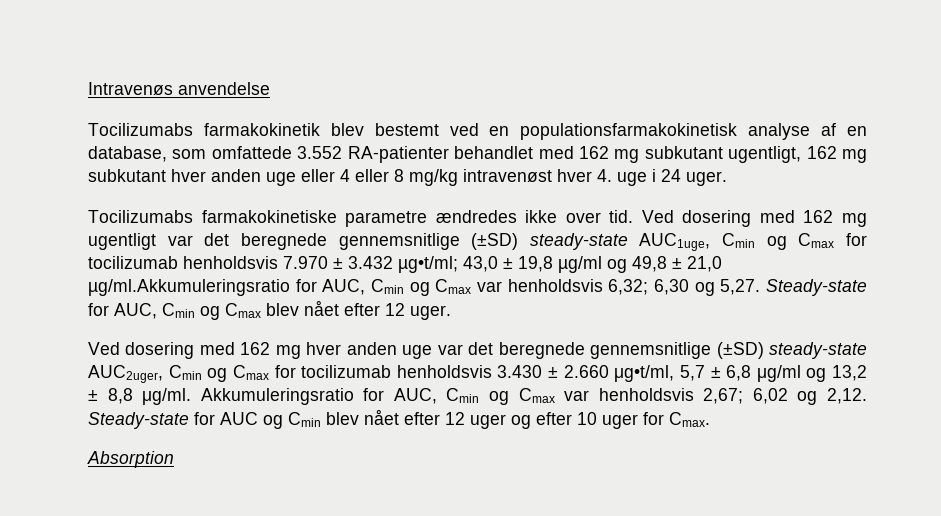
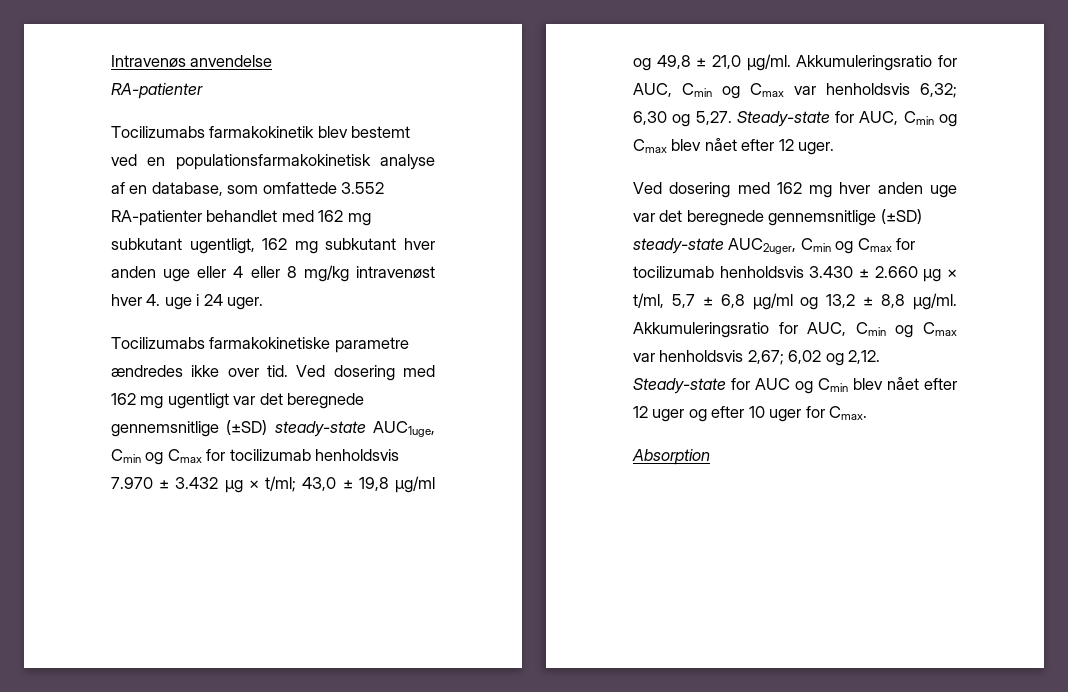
  Intravenøs anvendelse
+ RA-patienter
- Ved dosering med 162 mg ugentligt var det beregnede gennemsnitlige (±SD) steady-state AUC1uge, Cmin og Cmax for tocilizumab henholdsvis 7.970 ± 3.432 µg•t/ml; 43,0 ± 19,8 µg/ml og 49,8 ± 21,0 µg/ml.Akkumuleringsratio for AUC, Cmin og Cmax var henholdsvis 6,32; 6,30 og 5,27.
+ Ved dosering med 162 mg ugentligt var det beregnede gennemsnitlige (±SD) steady-state AUC1uge, Cmin og Cmax for tocilizumab henholdsvis 7.970 ± 3.432 µg × t/ml; 43,0 ± 19,8 µg/ml og 49,8 ± 21,0 µg/ml. Akkumuleringsratio for AUC, Cmin og Cmax var henholdsvis 6,32; 6,30 og 5,27.
- Ved dosering med 162 mg hver anden uge var det beregnede gennemsnitlige (±SD) steady-state AUC2uger, Cmin og Cmax for tocilizumab henholdsvis 3.430 ± 2.660 μg•t/ml, 5,7 ± 6,8 μg/ml og 13,2 ± 8,8 μg/ml.
+ Ved dosering med 162 mg hver anden uge var det beregnede gennemsnitlige (±SD) steady-state AUC2uger, Cmin og Cmax for tocilizumab henholdsvis 3.430 ± 2.660 μg × t/ml, 5,7 ± 6,8 μg/ml og 13,2 ± 8,8 μg/ml.

